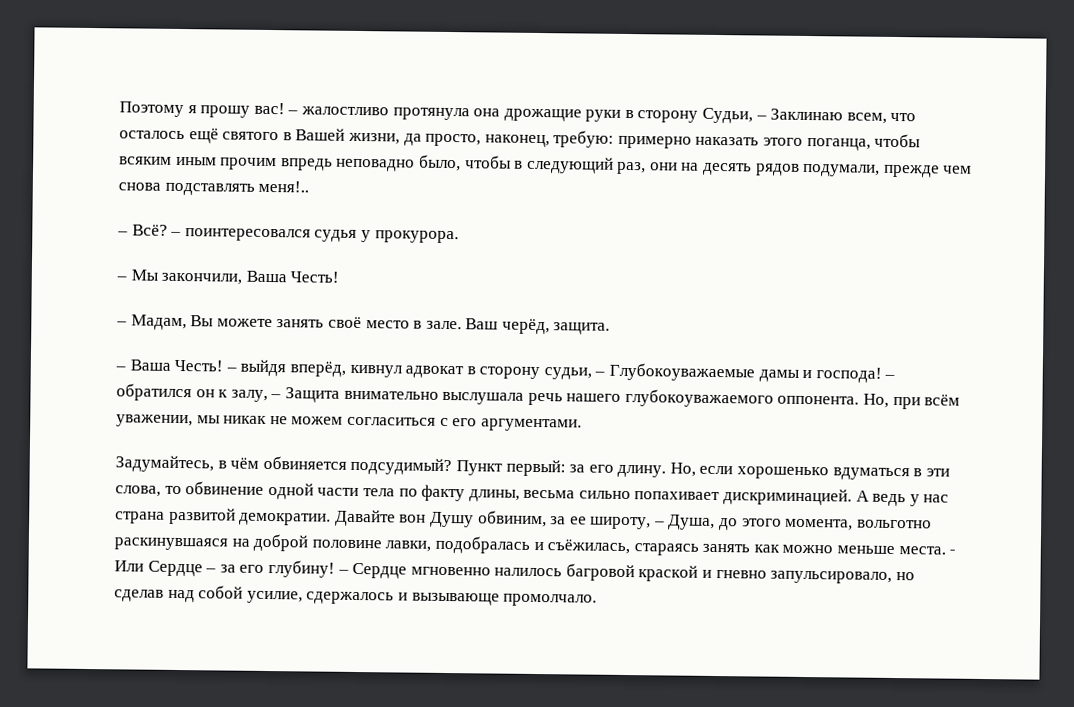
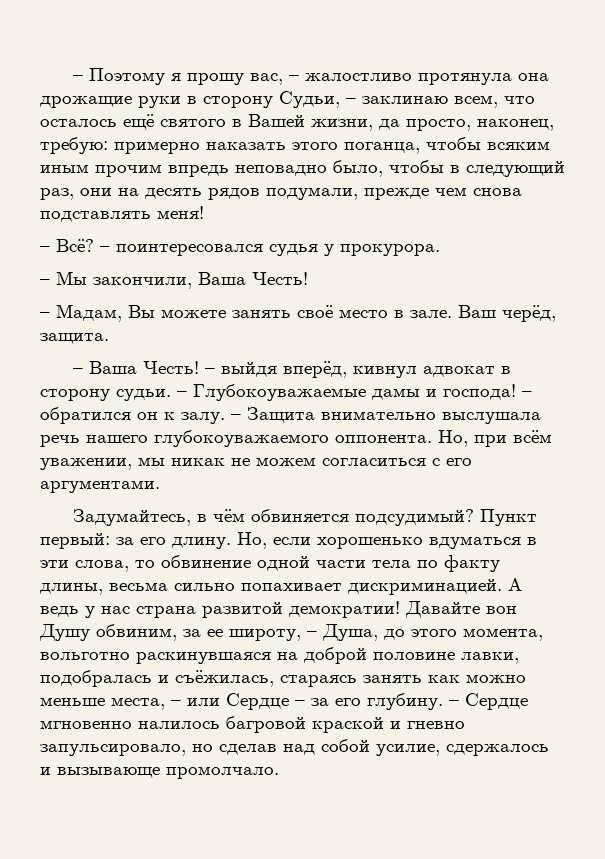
- Поэтому я прошу вас! – жалостливо протянула она дрожащие руки в сторону Судьи, – Заклинаю всем, что осталось ещё святого в Вашей жизни, да просто, наконец, требую: примерно наказать этого поганца, чтобы всяким иным прочим впредь неповадно было, чтобы в следующий раз, они на десять рядов подумали, прежде чем снова подставлять меня!..
+ – Поэтому я прошу вас, – жалостливо протянула она дрожащие руки в сторону Судьи, – заклинаю всем, что осталось ещё святого в Вашей жизни, да просто, наконец, требую: примерно наказать этого поганца, чтобы всяким иным прочим впредь неповадно было, чтобы в следующий раз, они на десять рядов подумали, прежде чем снова подставлять меня!
- – выйдя вперёд, кивнул адвокат в сторону судьи, – Глубокоуважаемые дамы и господа!
+ – выйдя вперёд, кивнул адвокат в сторону судьи. – Глубокоуважаемые дамы и господа!
- – обратился он к залу, – Защита внимательно выслушала речь нашего глубокоуважаемого оппонента.
+ – обратился он к залу. – Защита внимательно выслушала речь нашего глубокоуважаемого оппонента.
- А ведь у нас страна развитой демократии.
+ А ведь у нас страна развитой демократии!
- Давайте вон Душу обвиним, за ее широту, – Душа, до этого момента, вольготно раскинувшаяся на доброй половине лавки, подобралась и съёжилась, стараясь занять как можно меньше места. - Или Сердце – за его глубину!
+ Давайте вон Душу обвиним, за ее широту, – Душа, до этого момента, вольготно раскинувшаяся на доброй половине лавки, подобралась и съёжилась, стараясь занять как можно меньше места, – или Сердце – за его глубину.

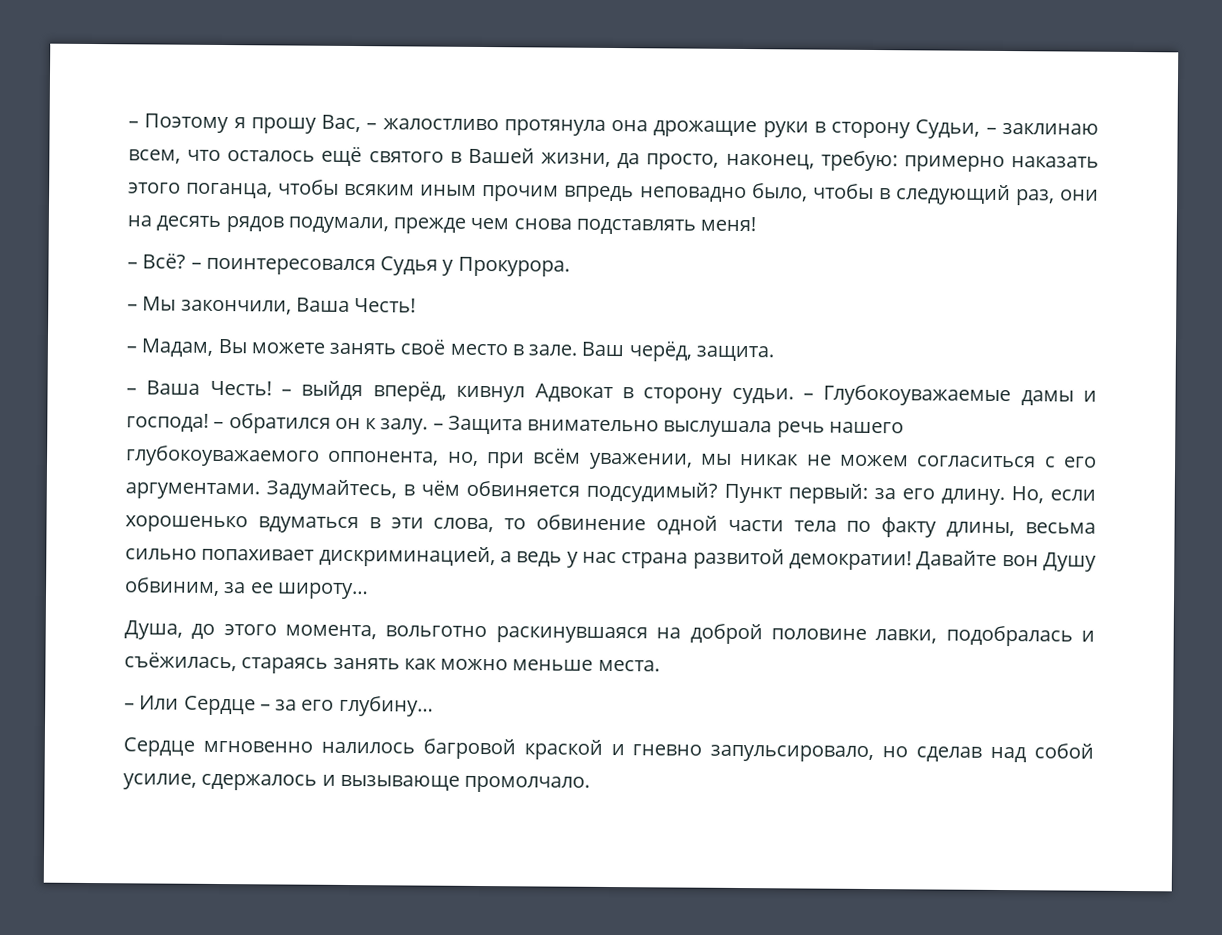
- – Поэтому я прошу вас, – жалостливо протянула она дрожащие руки в сторону Судьи, – заклинаю всем, что осталось ещё святого в Вашей жизни, да просто, наконец, требую: примерно наказать этого поганца, чтобы всяким иным прочим впредь неповадно было, чтобы в следующий раз, они на десять рядов подумали, прежде чем снова подставлять меня!
+ – Поэтому я прошу Вас, – жалостливо протянула она дрожащие руки в сторону Судьи, – заклинаю всем, что осталось ещё святого в Вашей жизни, да просто, наконец, требую: примерно наказать этого поганца, чтобы всяким иным прочим впредь неповадно было, чтобы в следующий раз, они на десять рядов подумали, прежде чем снова подставлять меня!
- – поинтересовался судья у прокурора.
+ – поинтересовался Судья у Прокурора.
- – выйдя вперёд, кивнул адвокат в сторону судьи.
+ – выйдя вперёд, кивнул Адвокат в сторону судьи.
- – Защита внимательно выслушала речь нашего глубокоуважаемого оппонента. Но, при всём уважении, мы никак не можем согласиться с его аргументами.
- Задумайтесь, в чём обвиняется подсудимый?
+ – Защита внимательно выслушала речь нашего глубокоуважаемого оппонента, но, при всём уважении, мы никак не можем согласиться с его аргументами. Задумайтесь, в чём обвиняется подсудимый?
- Но, если хорошенько вдуматься в эти слова, то обвинение одной части тела по факту длины, весьма сильно попахивает дискриминацией. А ведь у нас страна развитой демократии!
+ Но, если хорошенько вдуматься в эти слова, то обвинение одной части тела по факту длины, весьма сильно попахивает дискриминацией, а ведь у нас страна развитой демократии!
- Давайте вон Душу обвиним, за ее широту, – Душа, до этого момента, вольготно раскинувшаяся на доброй половине лавки, подобралась и съёжилась, стараясь занять как можно меньше места, – или Сердце – за его глубину. – Сердце мгновенно налилось багровой краской и гневно запульсировало, но сделав над собой усилие, сдержалось и вызывающе промолчало.
+ Давайте вон Душу обвиним, за ее широту…
+ Душа, до этого момента, вольготно раскинувшаяся на доброй половине лавки, подобралась и съёжилась, стараясь занять как можно меньше места.
+ – Или Сердце – за его глубину…
+ Сердце мгновенно налилось багровой краской и гневно запульсировало, но сделав над собой усилие, сдержалось и вызывающе промолчало.

